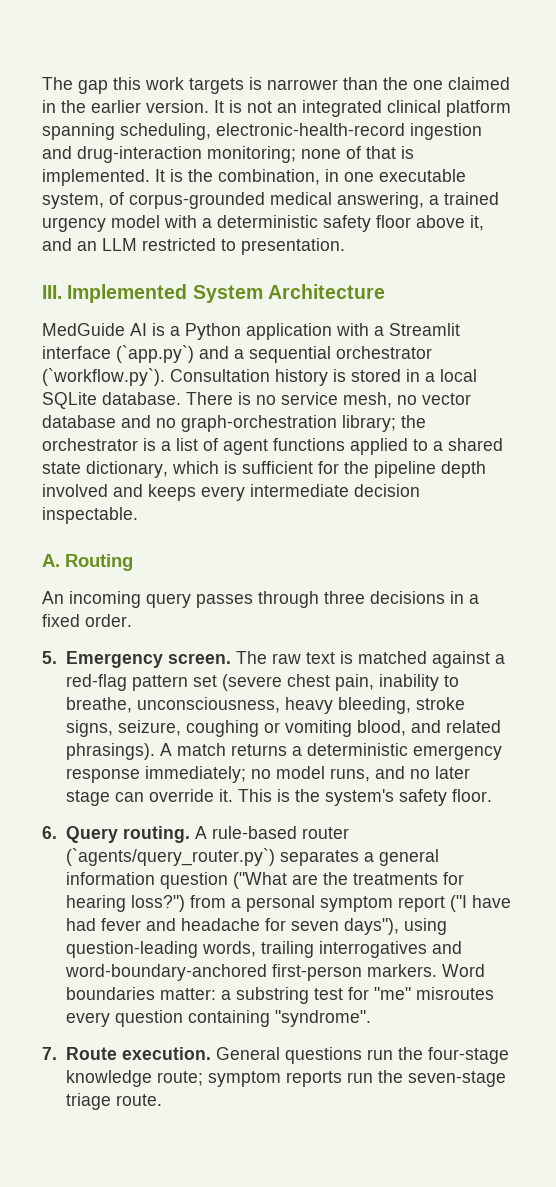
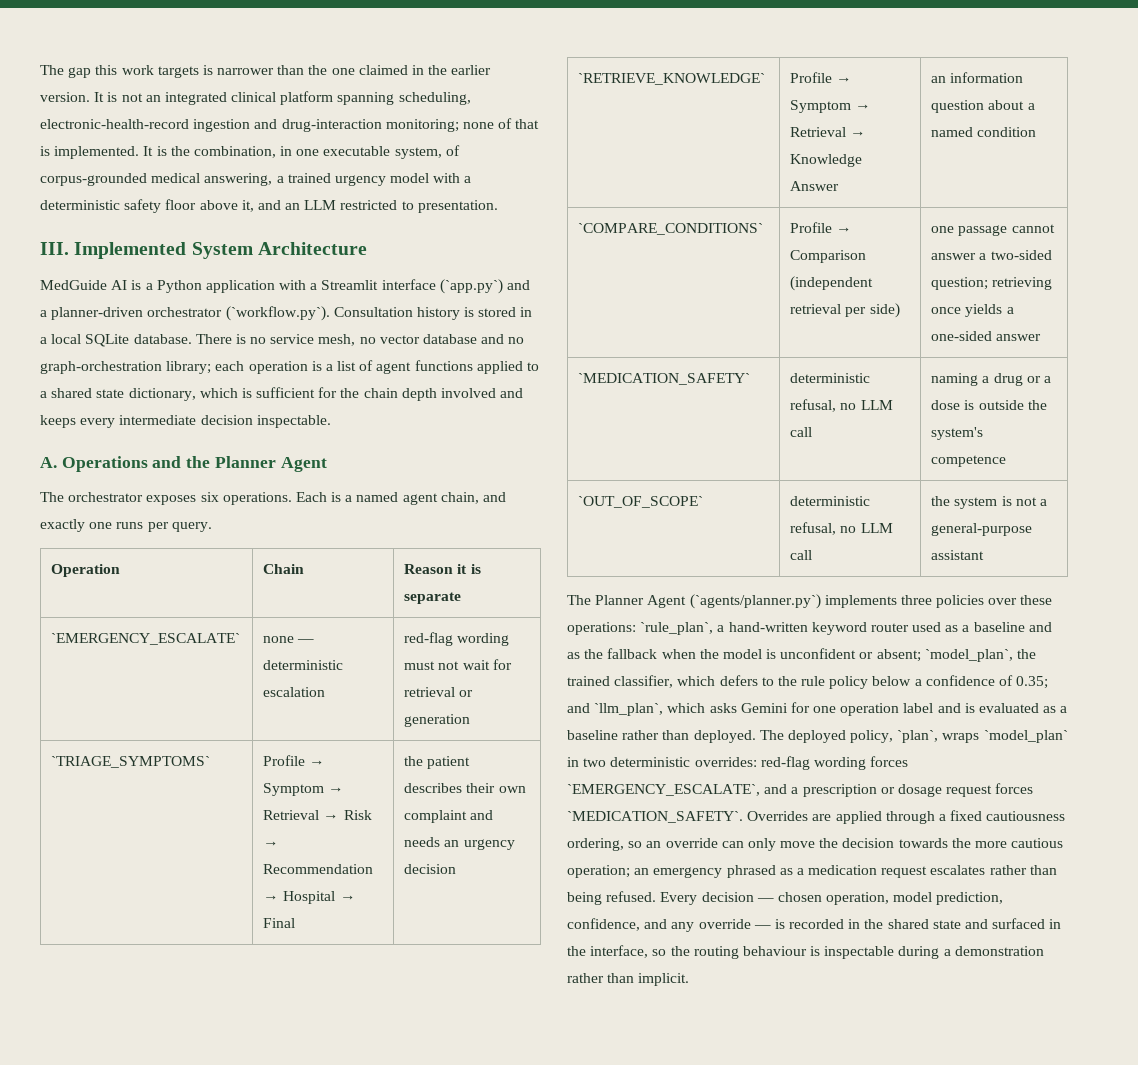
- MedGuide AI is a Python application with a Streamlit interface (`app.py`) and a sequential orchestrator (`workflow.py`). Consultation history is stored in a local SQLite database.
+ MedGuide AI is a Python application with a Streamlit interface (`app.py`) and a planner-driven orchestrator (`workflow.py`). Consultation history is stored in a local SQLite database.
- There is no service mesh, no vector database and no graph-orchestration library; the orchestrator is a list of agent functions applied to a shared state dictionary, which is sufficient for the pipeline depth involved and keeps every intermediate decision inspectable.
+ There is no service mesh, no vector database and no graph-orchestration library; each operation is a list of agent functions applied to a shared state dictionary, which is sufficient for the chain depth involved and keeps every intermediate decision inspectable.
- A. Routing
- An incoming query passes through three decisions in a fixed order.
- 5. Emergency screen. The raw text is matched against a red-flag pattern set (severe chest pain, inability to breathe, unconsciousness, heavy bleeding, stroke signs, seizure, coughing or vomiting blood, and related phrasings). A match returns a deterministic emergency response immediately; no model runs, and no later stage can override it. This is the system's safety floor.
- 6. Query routing. A rule-based router (`agents/query_router.py`) separates a general information question ("What are the treatments for hearing loss?") from a personal symptom report ("I have had fever and headache for seven days"), using question-leading words, trailing interrogatives and word-boundary-anchored first-person markers. Word boundaries matter: a substring test for "me" misroutes every question containing "syndrome".
- 7. Route execution. General questions run the four-stage knowledge route; symptom reports run the seven-stage triage route.
+ A. Operations and the Planner Agent
+ The orchestrator exposes six operations. Each is a named agent chain, and exactly one runs per query.
+ Operation | Chain | Reason it is separate
+ `EMERGENCY_ESCALATE` | none — deterministic escalation | red-flag wording must not wait for retrieval or generation
+ `TRIAGE_SYMPTOMS` | Profile → Symptom → Retrieval → Risk → Recommendation → Hospital → Final | the patient describes their own complaint and needs an urgency decision
+ `RETRIEVE_KNOWLEDGE` | Profile → Symptom → Retrieval → Knowledge Answer | an information question about a named condition
+ `COMPARE_CONDITIONS` | Profile → Comparison (independent retrieval per side) | one passage cannot answer a two-sided question; retrieving once yields a one-sided answer
+ `MEDICATION_SAFETY` | deterministic refusal, no LLM call | naming a drug or a dose is outside the system's competence
+ `OUT_OF_SCOPE` | deterministic refusal, no LLM call | the system is not a general-purpose assistant
+ The Planner Agent (`agents/planner.py`) implements three policies over these operations: `rule_plan`, a hand-written keyword router used as a baseline and as the fallback when the model is unconfident or absent; `model_plan`, the trained classifier, which defers to the rule policy below a confidence of 0.35; and `llm_plan`, which asks Gemini for one operation label and is evaluated as a baseline rather than deployed. The deployed policy, `plan`, wraps `model_plan` in two deterministic overrides: red-flag wording forces `EMERGENCY_ESCALATE`, and a prescription or dosage request forces `MEDICATION_SAFETY`. Overrides are applied through a fixed cautiousness ordering, so an override can only move the decision towards the more cautious operation; an emergency phrased as a medication request escalates rather than being refused. Every decision — chosen operation, model prediction, confidence, and any override — is recorded in the shared state and surfaced in the interface, so the routing behaviour is inspectable during a demonstration rather than implicit.

